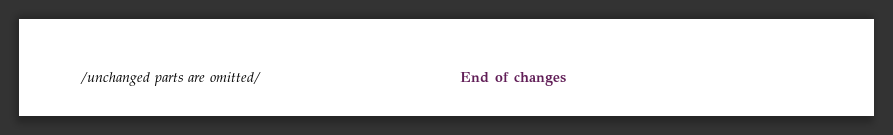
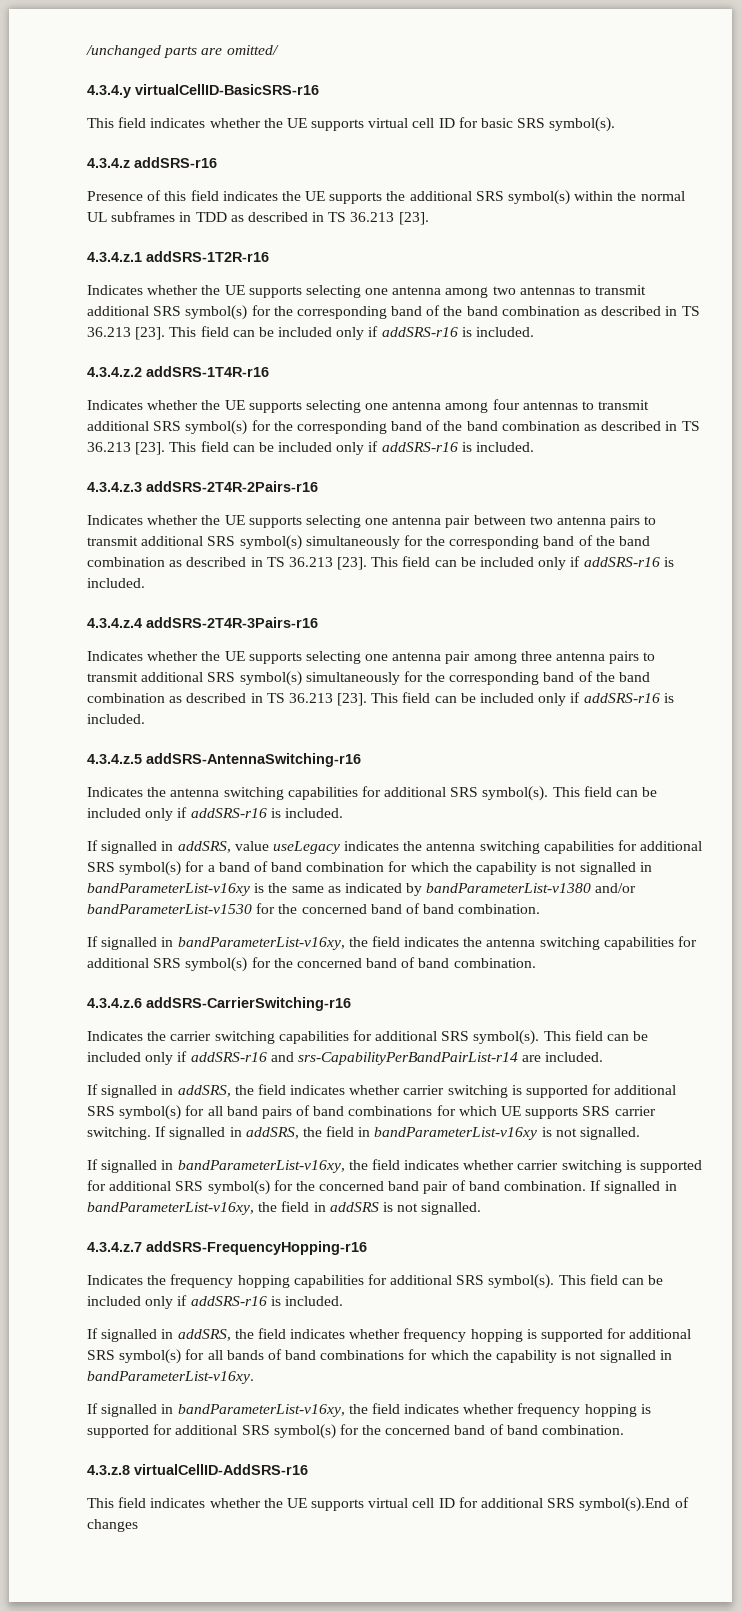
- End of changes
+ 4.3.4.y virtualCellID-BasicSRS-r16
+ This field indicates whether the UE supports virtual cell ID for basic SRS symbol(s).
+ 4.3.4.z addSRS-r16
+ Presence of this field indicates the UE supports the additional SRS symbol(s) within the normal UL subframes in TDD as described in TS 36.213 [23].
+ 4.3.4.z.1 addSRS-1T2R-r16
+ Indicates whether the UE supports selecting one antenna among two antennas to transmit additional SRS symbol(s) for the corresponding band of the band combination as described in TS 36.213 [23]. This field can be included only if addSRS-r16 is included.
+ 4.3.4.z.2 addSRS-1T4R-r16
+ Indicates whether the UE supports selecting one antenna among four antennas to transmit additional SRS symbol(s) for the corresponding band of the band combination as described in TS 36.213 [23]. This field can be included only if addSRS-r16 is included.
+ 4.3.4.z.3 addSRS-2T4R-2Pairs-r16
+ Indicates whether the UE supports selecting one antenna pair between two antenna pairs to transmit additional SRS symbol(s) simultaneously for the corresponding band of the band combination as described in TS 36.213 [23]. This field can be included only if addSRS-r16 is included.
+ 4.3.4.z.4 addSRS-2T4R-3Pairs-r16
+ Indicates whether the UE supports selecting one antenna pair among three antenna pairs to transmit additional SRS symbol(s) simultaneously for the corresponding band of the band combination as described in TS 36.213 [23]. This field can be included only if addSRS-r16 is included.
+ 4.3.4.z.5 addSRS-AntennaSwitching-r16
+ Indicates the antenna switching capabilities for additional SRS symbol(s). This field can be included only if addSRS-r16 is included.
+ If signalled in addSRS, value useLegacy indicates the antenna switching capabilities for additional SRS symbol(s) for a band of band combination for which the capability is not signalled in bandParameterList-v16xy is the same as indicated by bandParameterList-v1380 and/or bandParameterList-v1530 for the concerned band of band combination.
+ If signalled in bandParameterList-v16xy, the field indicates the antenna switching capabilities for additional SRS symbol(s) for the concerned band of band combination.
+ 4.3.4.z.6 addSRS-CarrierSwitching-r16
+ Indicates the carrier switching capabilities for additional SRS symbol(s). This field can be included only if addSRS-r16 and srs-CapabilityPerBandPairList-r14 are included.
+ If signalled in addSRS, the field indicates whether carrier switching is supported for additional SRS symbol(s) for all band pairs of band combinations for which UE supports SRS carrier switching. If signalled in addSRS, the field in bandParameterList-v16xy is not signalled.
+ If signalled in bandParameterList-v16xy, the field indicates whether carrier switching is supported for additional SRS symbol(s) for the concerned band pair of band combination. If signalled in bandParameterList-v16xy, the field in addSRS is not signalled.
+ 4.3.4.z.7 addSRS-FrequencyHopping-r16
+ Indicates the frequency hopping capabilities for additional SRS symbol(s). This field can be included only if addSRS-r16 is included.
+ If signalled in addSRS, the field indicates whether frequency hopping is supported for additional SRS symbol(s) for all bands of band combinations for which the capability is not signalled in bandParameterList-v16xy.
+ If signalled in bandParameterList-v16xy, the field indicates whether frequency hopping is supported for additional SRS symbol(s) for the concerned band of band combination.
+ 4.3.z.8 virtualCellID-AddSRS-r16
+ This field indicates whether the UE supports virtual cell ID for additional SRS symbol(s).End of changes

